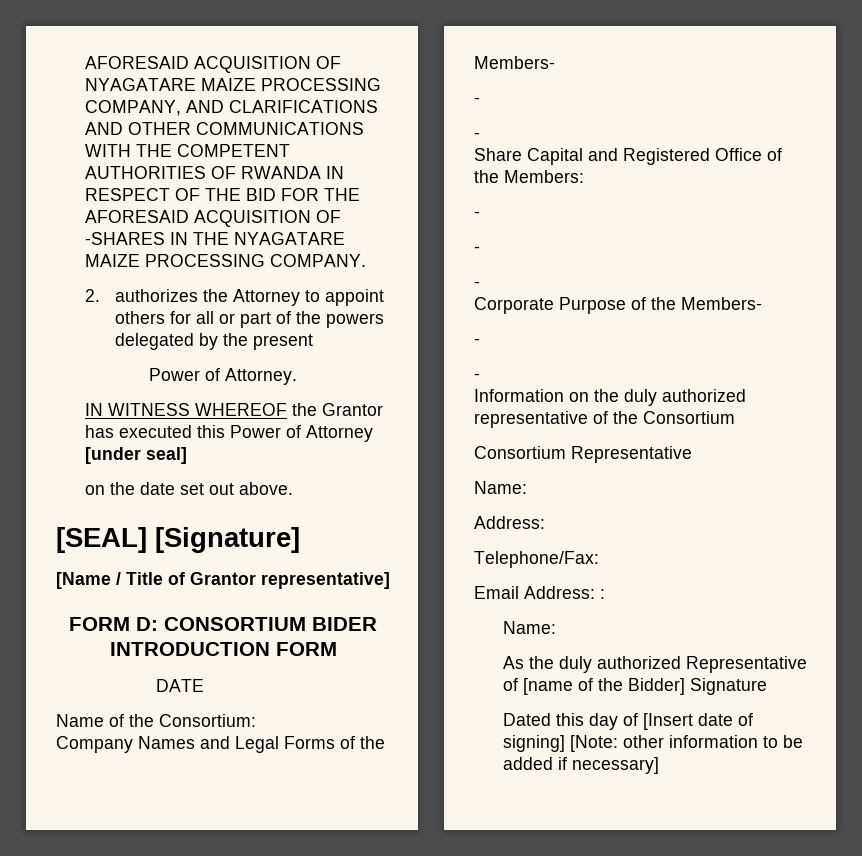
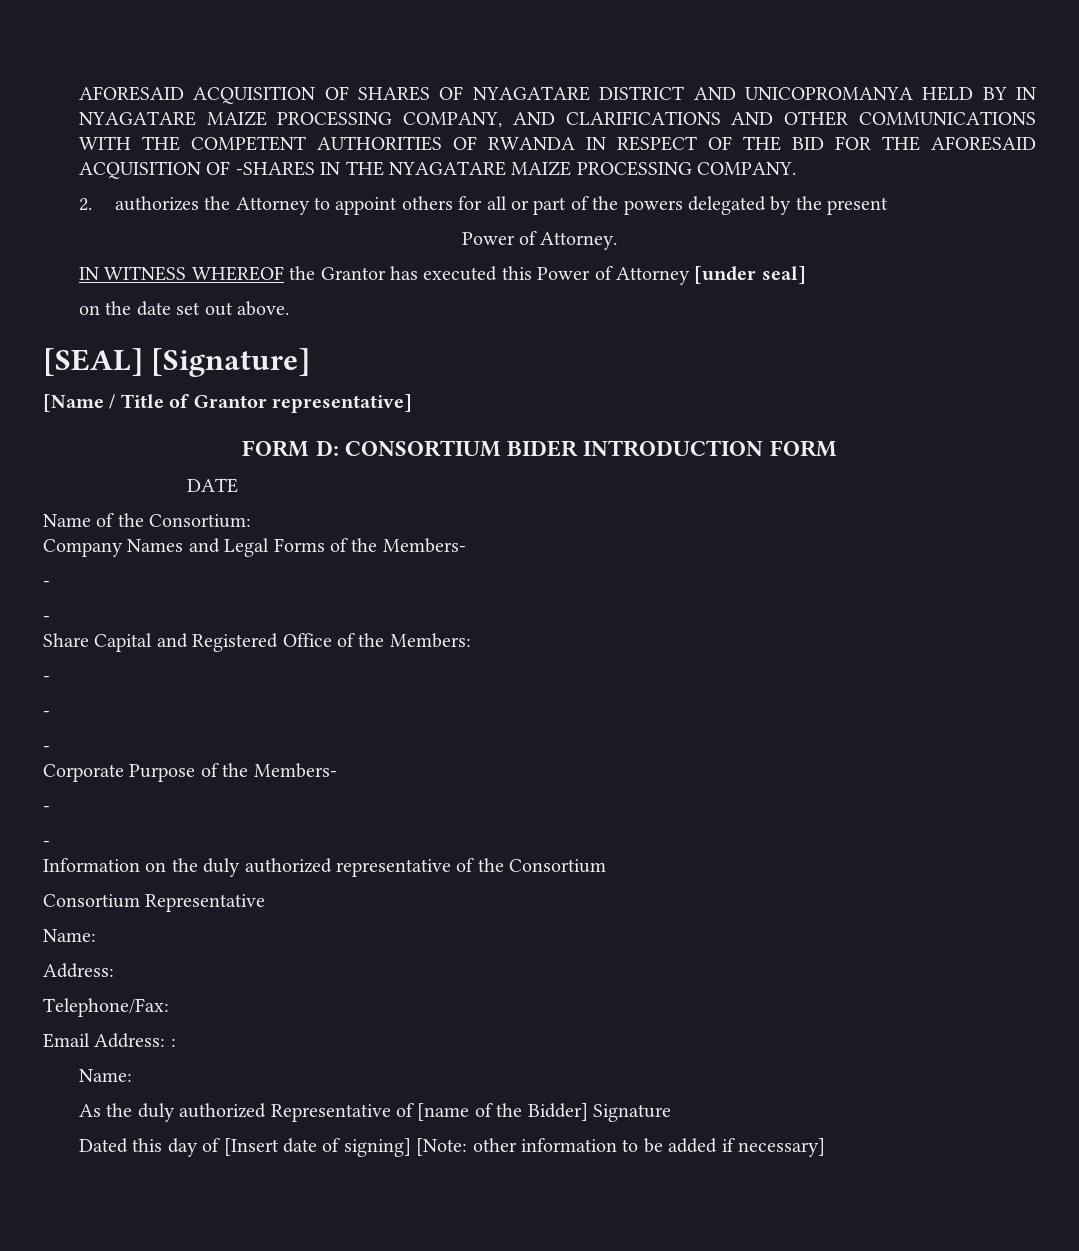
- AFORESAID ACQUISITION OF NYAGATARE MAIZE PROCESSING COMPANY, AND CLARIFICATIONS AND OTHER COMMUNICATIONS WITH THE COMPETENT AUTHORITIES OF RWANDA IN RESPECT OF THE BID FOR THE AFORESAID ACQUISITION OF -SHARES IN THE NYAGATARE MAIZE PROCESSING COMPANY.
+ AFORESAID ACQUISITION OF SHARES OF NYAGATARE DISTRICT AND UNICOPROMANYA HELD BY IN NYAGATARE MAIZE PROCESSING COMPANY, AND CLARIFICATIONS AND OTHER COMMUNICATIONS WITH THE COMPETENT AUTHORITIES OF RWANDA IN RESPECT OF THE BID FOR THE AFORESAID ACQUISITION OF -SHARES IN THE NYAGATARE MAIZE PROCESSING COMPANY.

